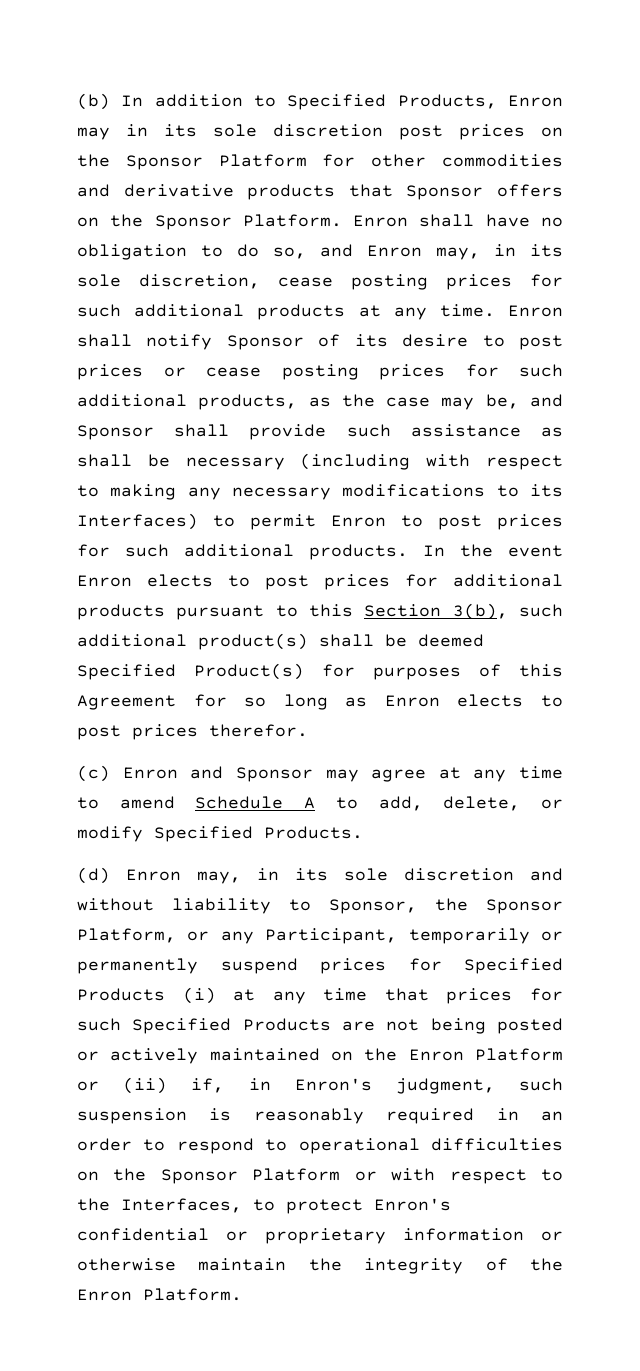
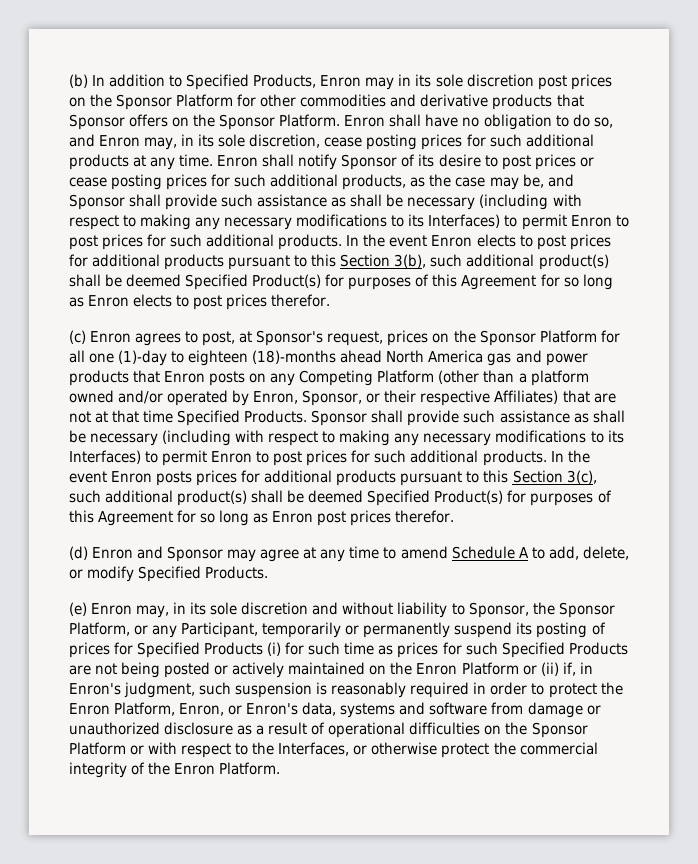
- (c) Enron and Sponsor may agree at any time to amend Schedule A to add, delete, or modify Specified Products.
+ (c) Enron agrees to post, at Sponsor's request, prices on the Sponsor Platform for all one (1)-day to eighteen (18)-months ahead North America gas and power products that Enron posts on any Competing Platform (other than a platform owned and/or operated by Enron, Sponsor, or their respective Affiliates) that are not at that time Specified Products. Sponsor shall provide such assistance as shall be necessary (including with respect to making any necessary modifications to its Interfaces) to permit Enron to post prices for such additional products. In the event Enron posts prices for additional products pursuant to this Section 3(c), such additional product(s) shall be deemed Specified Product(s) for purposes of this Agreement for so long as Enron post prices therefor.
+ (d) Enron and Sponsor may agree at any time to amend Schedule A to add, delete, or modify Specified Products.
- (d) Enron may, in its sole discretion and without liability to Sponsor, the Sponsor Platform, or any Participant, temporarily or permanently suspend prices for Specified Products (i) at any time that prices for such Specified Products are not being posted or actively maintained on the Enron Platform or (ii) if, in Enron's judgment, such suspension is reasonably required in an order to respond to operational difficulties on the Sponsor Platform or with respect to the Interfaces, to protect Enron's confidential or proprietary information or otherwise maintain the integrity of the Enron Platform.
+ (e) Enron may, in its sole discretion and without liability to Sponsor, the Sponsor Platform, or any Participant, temporarily or permanently suspend its posting of prices for Specified Products (i) for such time as prices for such Specified Products are not being posted or actively maintained on the Enron Platform or (ii) if, in Enron's judgment, such suspension is reasonably required in order to protect the Enron Platform, Enron, or Enron's data, systems and software from damage or unauthorized disclosure as a result of operational difficulties on the Sponsor Platform or with respect to the Interfaces, or otherwise protect the commercial integrity of the Enron Platform.

